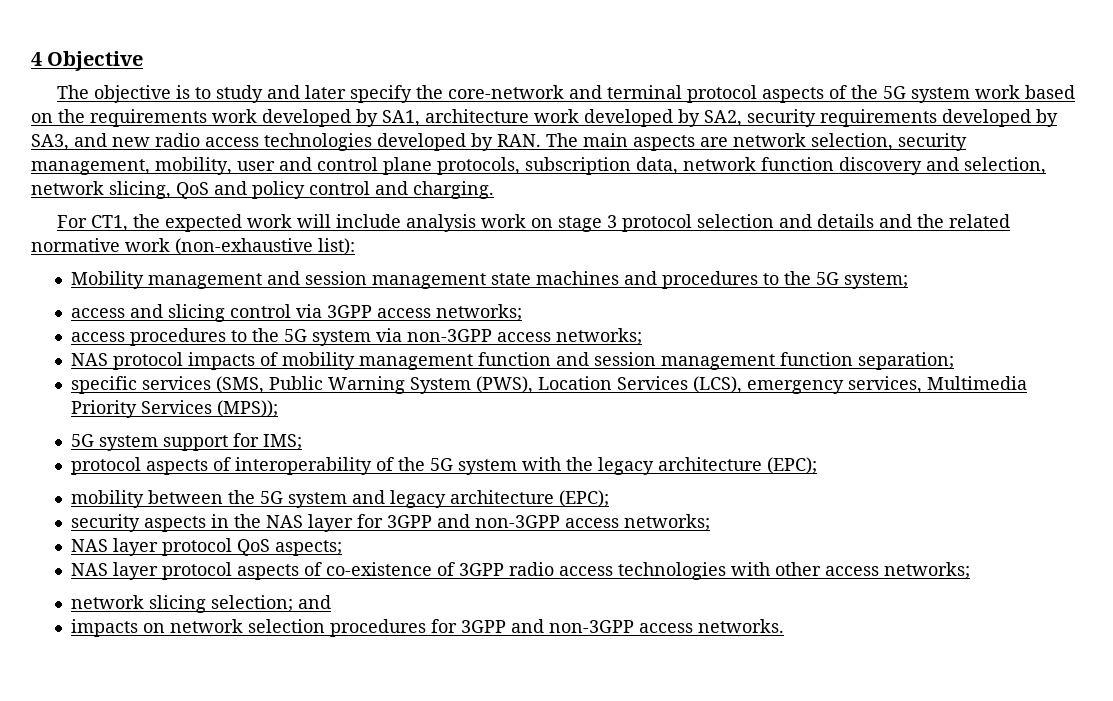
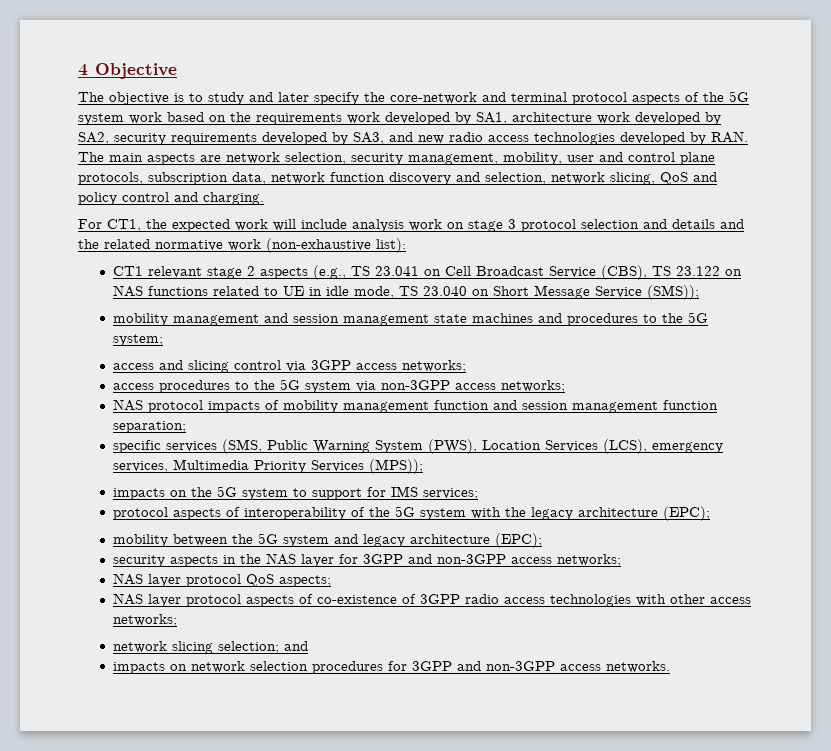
- Mobility management and session management state machines and procedures to the 5G system;
+ CT1 relevant stage 2 aspects (e.g., TS 23.041 on Cell Broadcast Service (CBS), TS 23.122 on NAS functions related to UE in idle mode, TS 23.040 on Short Message Service (SMS));
+ mobility management and session management state machines and procedures to the 5G system;
- 5G system support for IMS;
+ impacts on the 5G system to support for IMS services;

